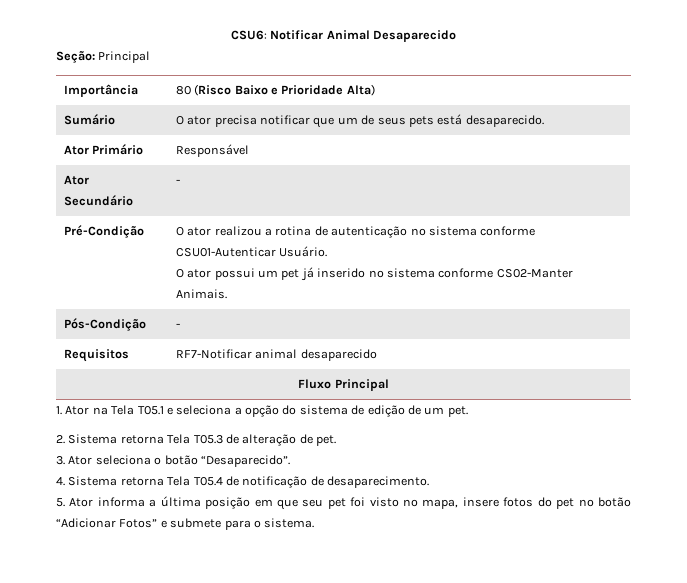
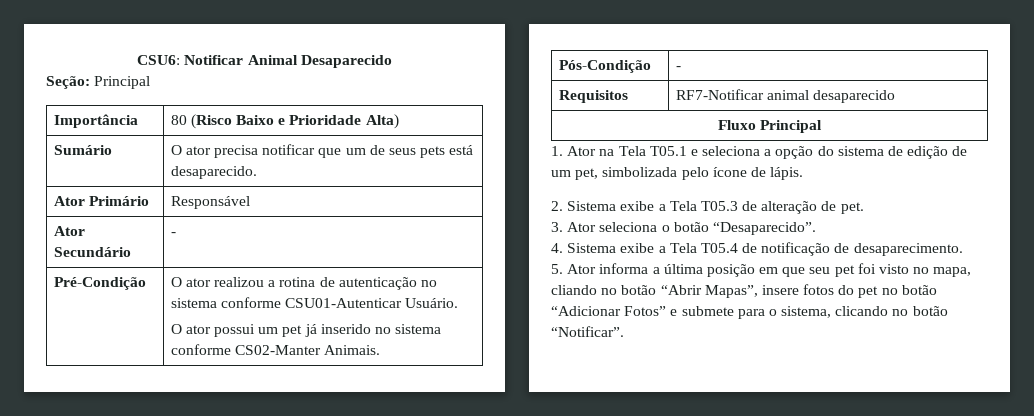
- 1. Ator na Tela T05.1 e seleciona a opção do sistema de edição de um pet.
+ 1. Ator na Tela T05.1 e seleciona a opção do sistema de edição de um pet, simbolizada pelo ícone de lápis.
- 2. Sistema retorna Tela T05.3 de alteração de pet.
+ 2. Sistema exibe a Tela T05.3 de alteração de pet.
- 4. Sistema retorna Tela T05.4 de notificação de desaparecimento.
+ 4. Sistema exibe a Tela T05.4 de notificação de desaparecimento.
- 5. Ator informa a última posição em que seu pet foi visto no mapa, insere fotos do pet no botão “Adicionar Fotos” e submete para o sistema.
+ 5. Ator informa a última posição em que seu pet foi visto no mapa, cliando no botão “Abrir Mapas”, insere fotos do pet no botão “Adicionar Fotos” e submete para o sistema, clicando no botão “Notificar”.

